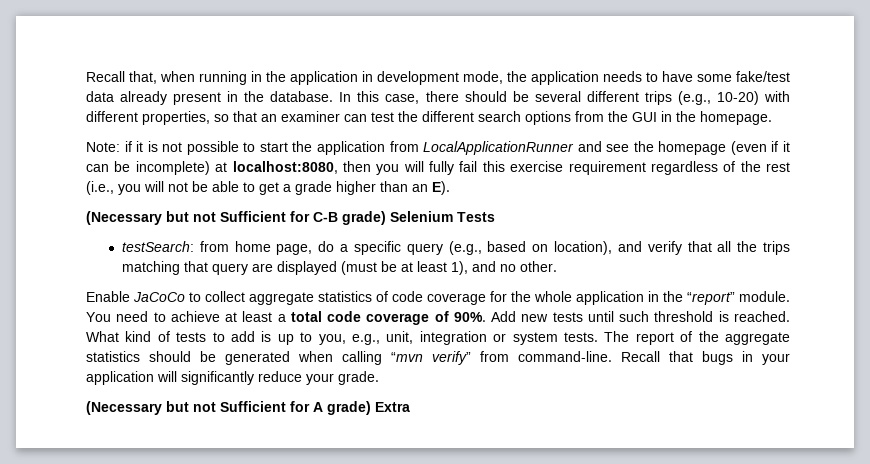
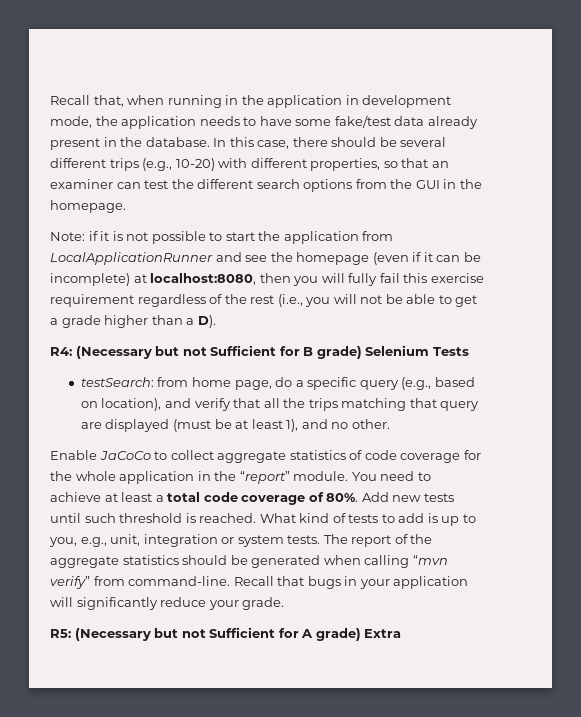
- Note: if it is not possible to start the application from LocalApplicationRunner and see the homepage (even if it can be incomplete) at localhost:8080, then you will fully fail this exercise requirement regardless of the rest (i.e., you will not be able to get a grade higher than an E).
- (Necessary but not Sufficient for C-B grade) Selenium Tests
+ Note: if it is not possible to start the application from LocalApplicationRunner and see the homepage (even if it can be incomplete) at localhost:8080, then you will fully fail this exercise requirement regardless of the rest (i.e., you will not be able to get a grade higher than a D).
+ R4: (Necessary but not Sufficient for B grade) Selenium Tests
- You need to achieve at least a total code coverage of 90%.
+ You need to achieve at least a total code coverage of 80%.
- (Necessary but not Sufficient for A grade) Extra
+ R5: (Necessary but not Sufficient for A grade) Extra

